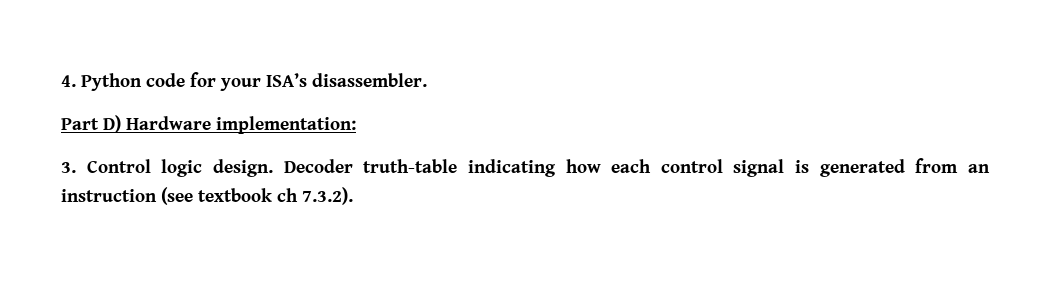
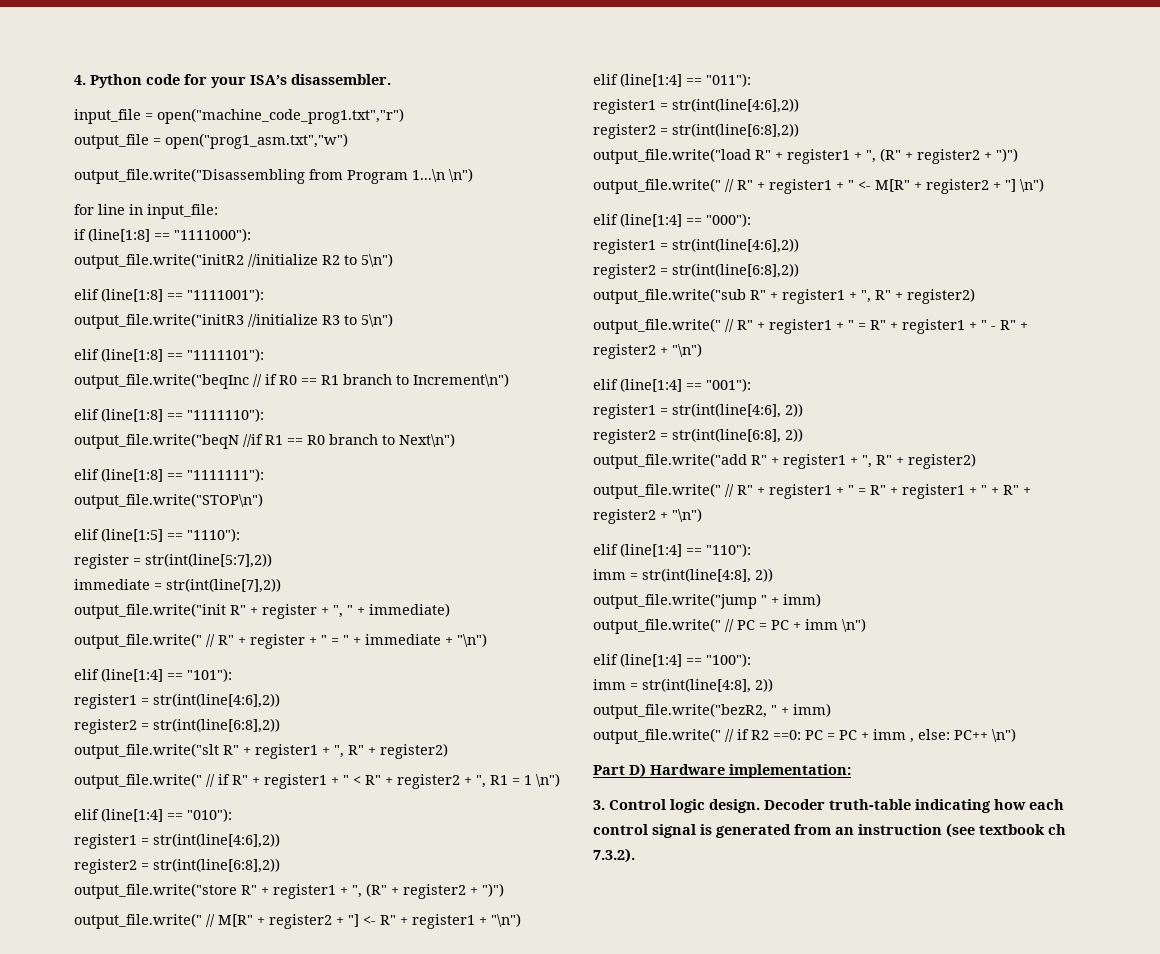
+ input_file = open("machine_code_prog1.txt","r")
+ output_file = open("prog1_asm.txt","w")
+ output_file.write("Disassembling from Program 1...\n \n")
+ for line in input_file:
+ if (line[1:8] == "1111000"):
+ output_file.write("initR2 //initialize R2 to 5\n")
+ elif (line[1:8] == "1111001"):
+ output_file.write("initR3 //initialize R3 to 5\n")
+ elif (line[1:8] == "1111101"):
+ output_file.write("beqInc // if R0 == R1 branch to Increment\n")
+ elif (line[1:8] == "1111110"):
+ output_file.write("beqN //if R1 == R0 branch to Next\n")
+ elif (line[1:8] == "1111111"):
+ output_file.write("STOP\n")
+ elif (line[1:5] == "1110"):
+ register = str(int(line[5:7],2))
+ immediate = str(int(line[7],2))
+ output_file.write("init R" + register + ", " + immediate)
+ output_file.write(" // R" + register + " = " + immediate + "\n")
+ elif (line[1:4] == "101"):
+ register1 = str(int(line[4:6],2))
+ register2 = str(int(line[6:8],2))
+ output_file.write("slt R" + register1 + ", R" + register2)
+ output_file.write(" // if R" + register1 + " < R" + register2 + ", R1 = 1 \n")
+ elif (line[1:4] == "010"):
+ register1 = str(int(line[4:6],2))
+ register2 = str(int(line[6:8],2))
+ output_file.write("store R" + register1 + ", (R" + register2 + ")")
+ output_file.write(" // M[R" + register2 + "] <- R" + register1 + "\n")
+ elif (line[1:4] == "011"):
+ register1 = str(int(line[4:6],2))
+ register2 = str(int(line[6:8],2))
+ output_file.write("load R" + register1 + ", (R" + register2 + ")")
+ output_file.write(" // R" + register1 + " <- M[R" + register2 + "] \n")
+ elif (line[1:4] == "000"):
+ register1 = str(int(line[4:6],2))
+ register2 = str(int(line[6:8],2))
+ output_file.write("sub R" + register1 + ", R" + register2)
+ output_file.write(" // R" + register1 + " = R" + register1 + " - R" + register2 + "\n")
+ elif (line[1:4] == "001"):
+ register1 = str(int(line[4:6], 2))
+ register2 = str(int(line[6:8], 2))
+ output_file.write("add R" + register1 + ", R" + register2)
+ output_file.write(" // R" + register1 + " = R" + register1 + " + R" + register2 + "\n")
+ elif (line[1:4] == "110"):
+ imm = str(int(line[4:8], 2))
+ output_file.write("jump " + imm)
+ output_file.write(" // PC = PC + imm \n")
+ elif (line[1:4] == "100"):
+ imm = str(int(line[4:8], 2))
+ output_file.write("bezR2, " + imm)
+ output_file.write(" // if R2 ==0: PC = PC + imm , else: PC++ \n")

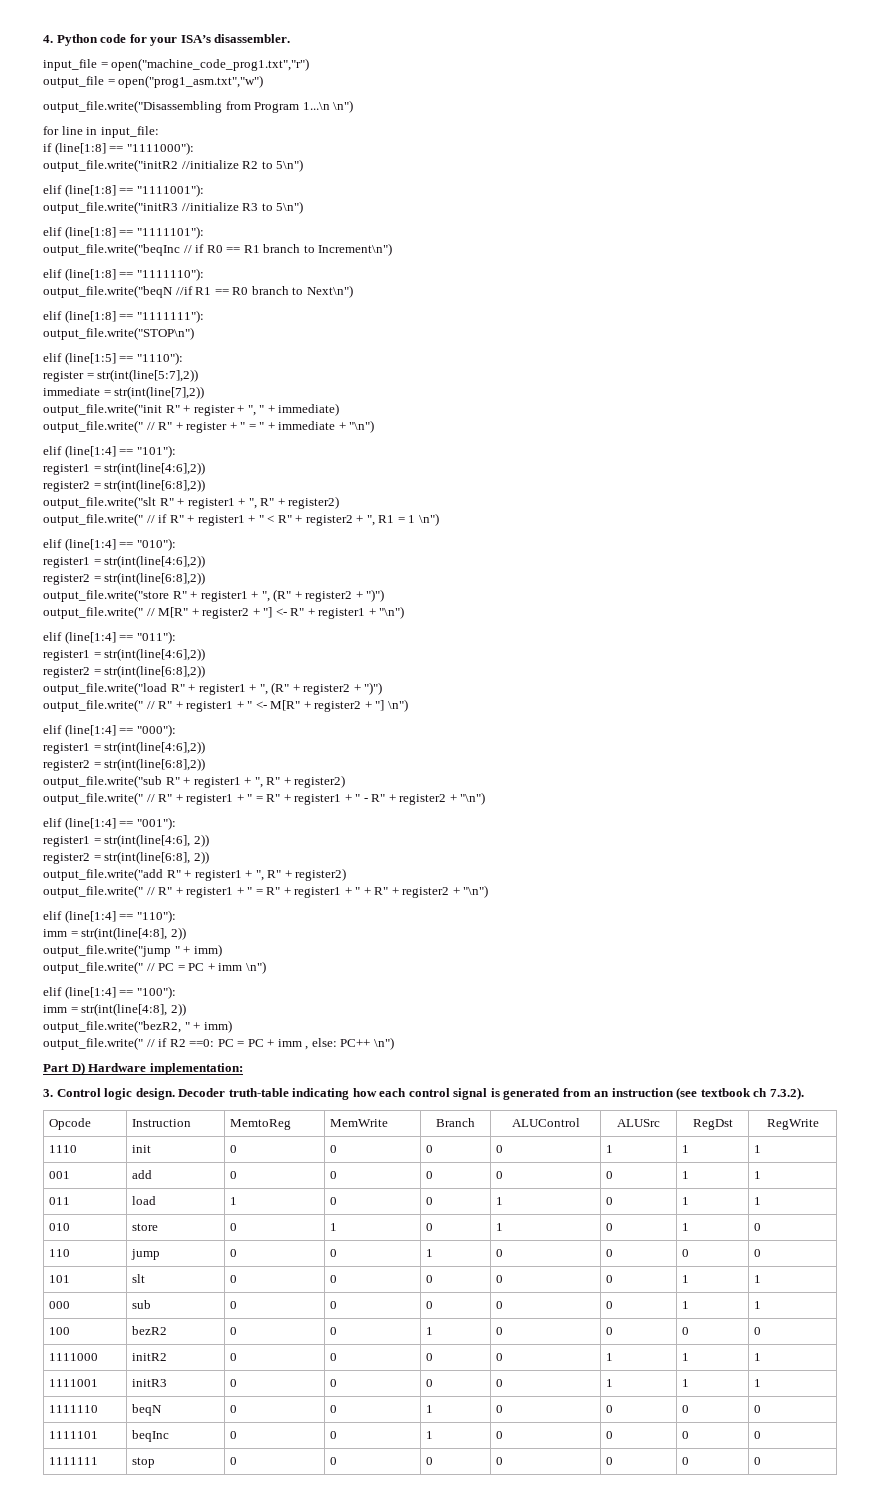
+ Opcode | Instruction | MemtoReg | MemWrite | Branch | ALUControl | ALUSrc | RegDst | RegWrite
+ 1110 | init | 0 | 0 | 0 | 0 | 1 | 1 | 1
+ 001 | add | 0 | 0 | 0 | 0 | 0 | 1 | 1
+ 011 | load | 1 | 0 | 0 | 1 | 0 | 1 | 1
+ 010 | store | 0 | 1 | 0 | 1 | 0 | 1 | 0
+ 110 | jump | 0 | 0 | 1 | 0 | 0 | 0 | 0
+ 101 | slt | 0 | 0 | 0 | 0 | 0 | 1 | 1
+ 000 | sub | 0 | 0 | 0 | 0 | 0 | 1 | 1
+ 100 | bezR2 | 0 | 0 | 1 | 0 | 0 | 0 | 0
+ 1111000 | initR2 | 0 | 0 | 0 | 0 | 1 | 1 | 1
+ 1111001 | initR3 | 0 | 0 | 0 | 0 | 1 | 1 | 1
+ 1111110 | beqN | 0 | 0 | 1 | 0 | 0 | 0 | 0
+ 1111101 | beqInc | 0 | 0 | 1 | 0 | 0 | 0 | 0
+ 1111111 | stop | 0 | 0 | 0 | 0 | 0 | 0 | 0

